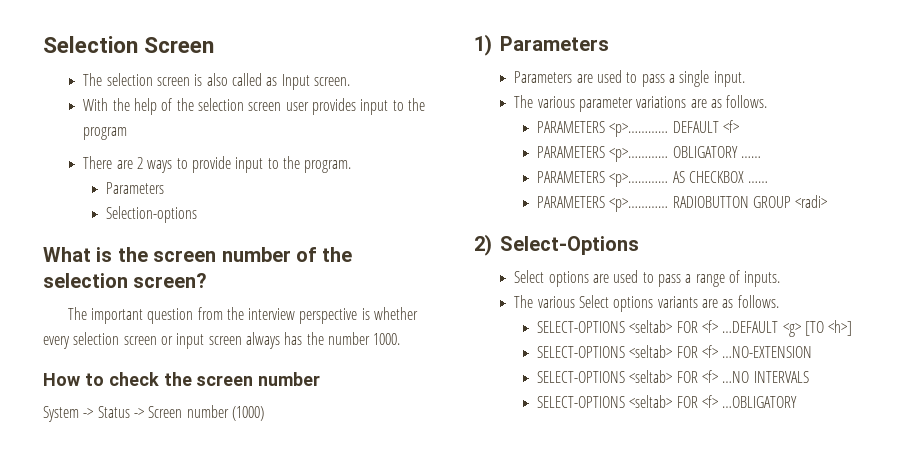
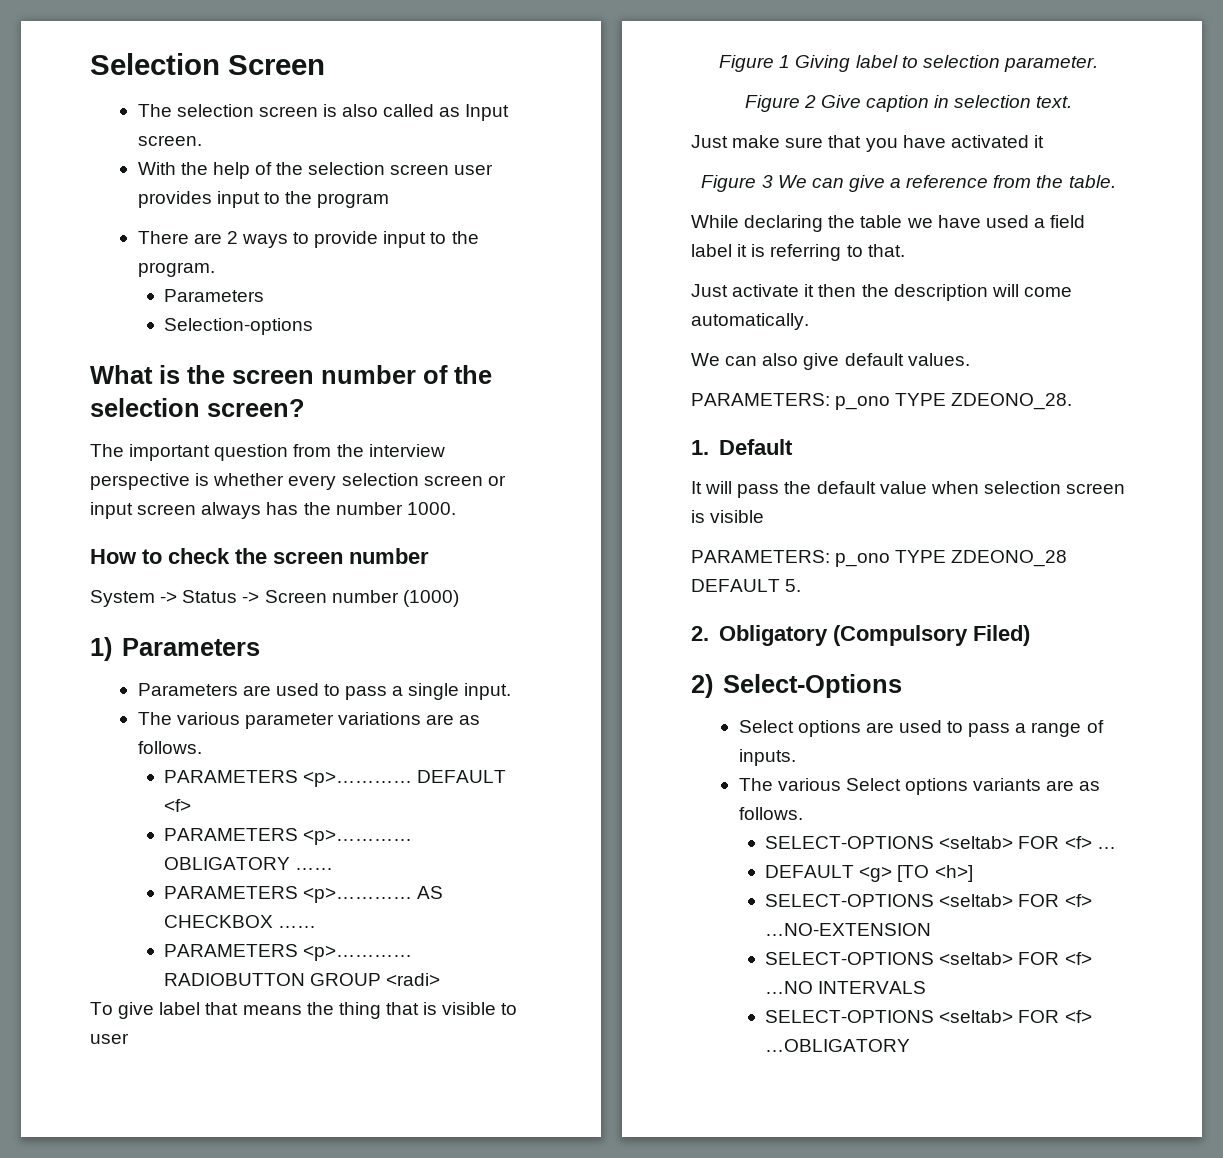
+ To give label that means the thing that is visible to user
+ Figure 1 Giving label to selection parameter.
+ Figure 2 Give caption in selection text.
+ Just make sure that you have activated it
+ Figure 3 We can give a reference from the table.
+ While declaring the table we have used a field label it is referring to that.
+ Just activate it then the description will come automatically.
+ We can also give default values.
+ PARAMETERS: p_ono TYPE ZDEONO_28.
+ 1. Default
+ It will pass the default value when selection screen is visible
+ PARAMETERS: p_ono TYPE ZDEONO_28 DEFAULT 5.
+ 2. Obligatory (Compulsory Filed)
- SELECT-OPTIONS <seltab> FOR <f> …DEFAULT <g> [TO <h>]
+ SELECT-OPTIONS <seltab> FOR <f> …
+ DEFAULT <g> [TO <h>]

